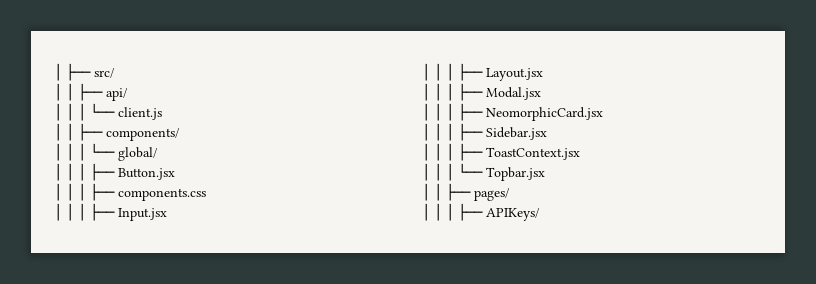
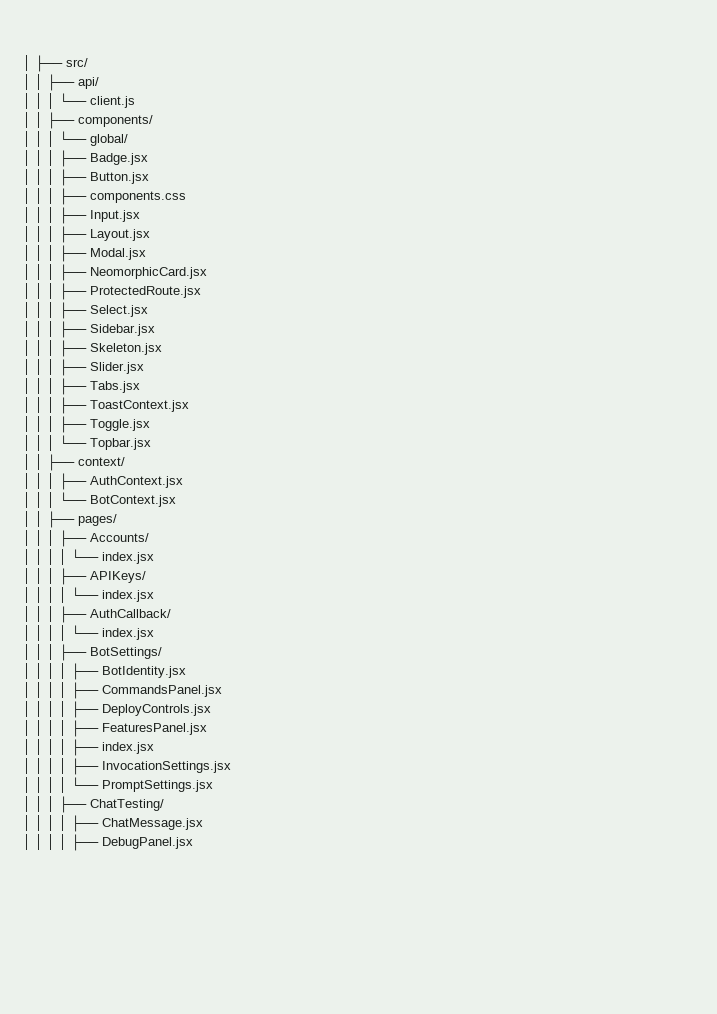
+ │ │ │ ├── Badge.jsx
+ │ │ │ ├── ProtectedRoute.jsx
+ │ │ │ ├── Select.jsx
+ │ │ │ ├── Skeleton.jsx
+ │ │ │ ├── Slider.jsx
+ │ │ │ ├── Tabs.jsx
+ │ │ │ ├── Toggle.jsx
+ │ │ ├── context/
+ │ │ │ ├── AuthContext.jsx
+ │ │ │ └── BotContext.jsx
  │ │ ├── pages/
+ │ │ │ ├── Accounts/
+ │ │ │ │ └── index.jsx
  │ │ │ ├── APIKeys/
+ │ │ │ │ └── index.jsx
+ │ │ │ ├── AuthCallback/
+ │ │ │ │ └── index.jsx
+ │ │ │ ├── BotSettings/
+ │ │ │ │ ├── BotIdentity.jsx
+ │ │ │ │ ├── CommandsPanel.jsx
+ │ │ │ │ ├── DeployControls.jsx
+ │ │ │ │ ├── FeaturesPanel.jsx
+ │ │ │ │ ├── index.jsx
+ │ │ │ │ ├── InvocationSettings.jsx
+ │ │ │ │ └── PromptSettings.jsx
+ │ │ │ ├── ChatTesting/
+ │ │ │ │ ├── ChatMessage.jsx
+ │ │ │ │ ├── DebugPanel.jsx

